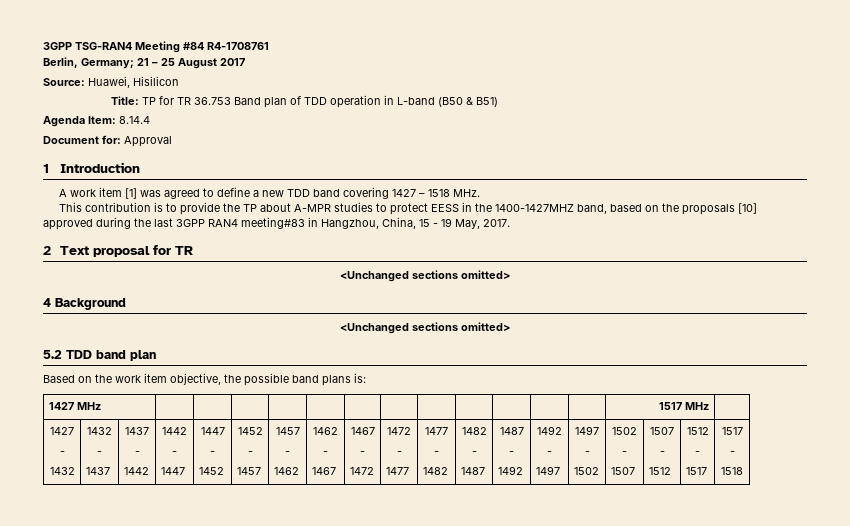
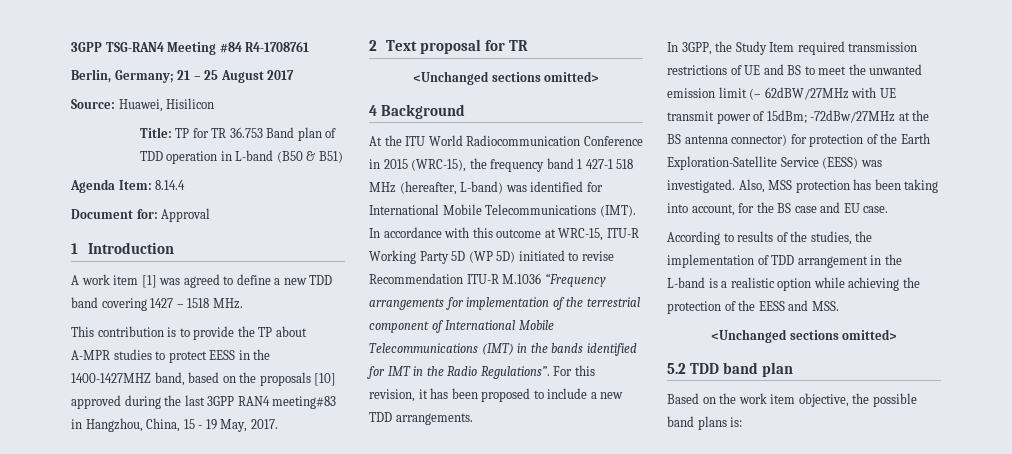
+ At the ITU World Radiocommunication Conference in 2015 (WRC-15), the frequency band 1 427-1 518 MHz (hereafter, L-band) was identified for International Mobile Telecommunications (IMT). In accordance with this outcome at WRC-15, ITU-R Working Party 5D (WP 5D) initiated to revise Recommendation ITU-R M.1036 “Frequency arrangements for implementation of the terrestrial component of International Mobile Telecommunications (IMT) in the bands identified for IMT in the Radio Regulations”. For this revision, it has been proposed to include a new TDD arrangements.
+ In 3GPP, the Study Item required transmission restrictions of UE and BS to meet the unwanted emission limit (– 62dBW/27MHz with UE transmit power of 15dBm; -72dBw/27MHz at the BS antenna connector) for protection of the Earth Exploration-Satellite Service (EESS) was investigated. Also, MSS protection has been taking into account, for the BS case and EU case.
+ According to results of the studies, the implementation of TDD arrangement in the L-band is a realistic option while achieving the protection of the EESS and MSS.
- 1427 MHz | | | | | | | | | | | | | 1517 MHz |
- 1427
- -
- 1432 | 1432
- -
- 1437 | 1437
- -
- 1442 | 1442
- -
- 1447 | 1447
- -
- 1452 | 1452
- -
- 1457 | 1457
- -
- 1462 | 1462
- -
- 1467 | 1467
- -
- 1472 | 1472
- -
- 1477 | 1477
- -
- 1482 | 1482
- -
- 1487 | 1487
- -
- 1492 | 1492
- -
- 1497 | 1497
- -
- 1502 | 1502
- -
- 1507 | 1507
- -
- 1512 | 1512
- -
- 1517 | 1517
- -
- 1518

